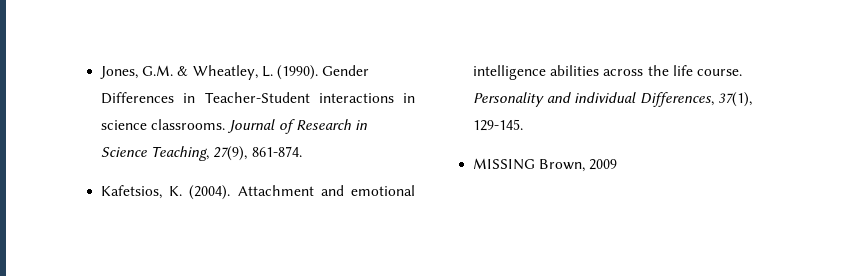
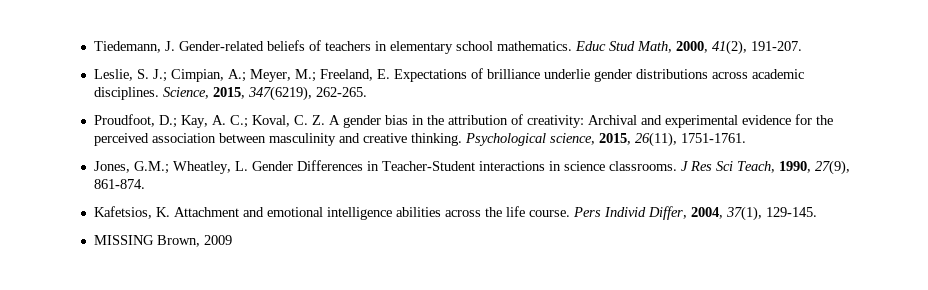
- Jones, G.M. & Wheatley, L. (1990). Gender Differences in Teacher-Student interactions in science classrooms.
+ Tiedemann, J. Gender-related beliefs of teachers in elementary school mathematics. Educ Stud Math, 2000, 41(2), 191-207.
+ Leslie, S. J.; Cimpian, A.; Meyer, M.; Freeland, E. Expectations of brilliance underlie gender distributions across academic disciplines. Science, 2015, 347(6219), 262-265.
+ Proudfoot, D.; Kay, A. C.; Koval, C. Z. A gender bias in the attribution of creativity: Archival and experimental evidence for the perceived association between masculinity and creative thinking. Psychological science, 2015, 26(11), 1751-1761.
+ Jones, G.M.; Wheatley, L. Gender Differences in Teacher-Student interactions in science classrooms.
- Journal of Research in Science Teaching, 27(9), 861-874.
+ J Res Sci Teach, 1990, 27(9), 861-874.
- Kafetsios, K. (2004). Attachment and emotional intelligence abilities across the life course.
+ Kafetsios, K. Attachment and emotional intelligence abilities across the life course.
- Personality and individual Differences, 37(1), 129-145.
+ Pers Individ Differ, 2004, 37(1), 129-145.

